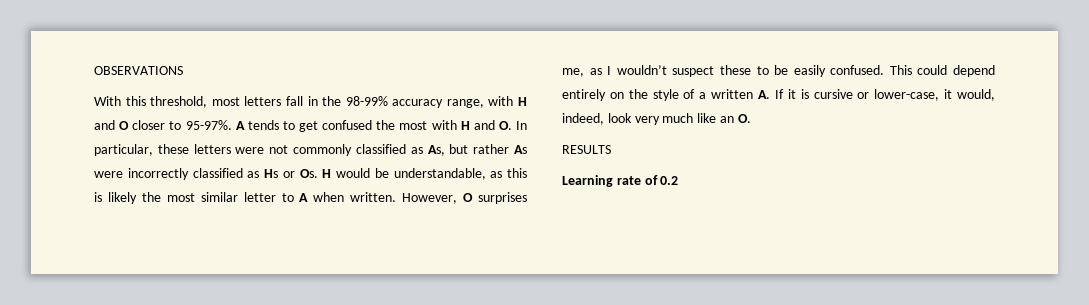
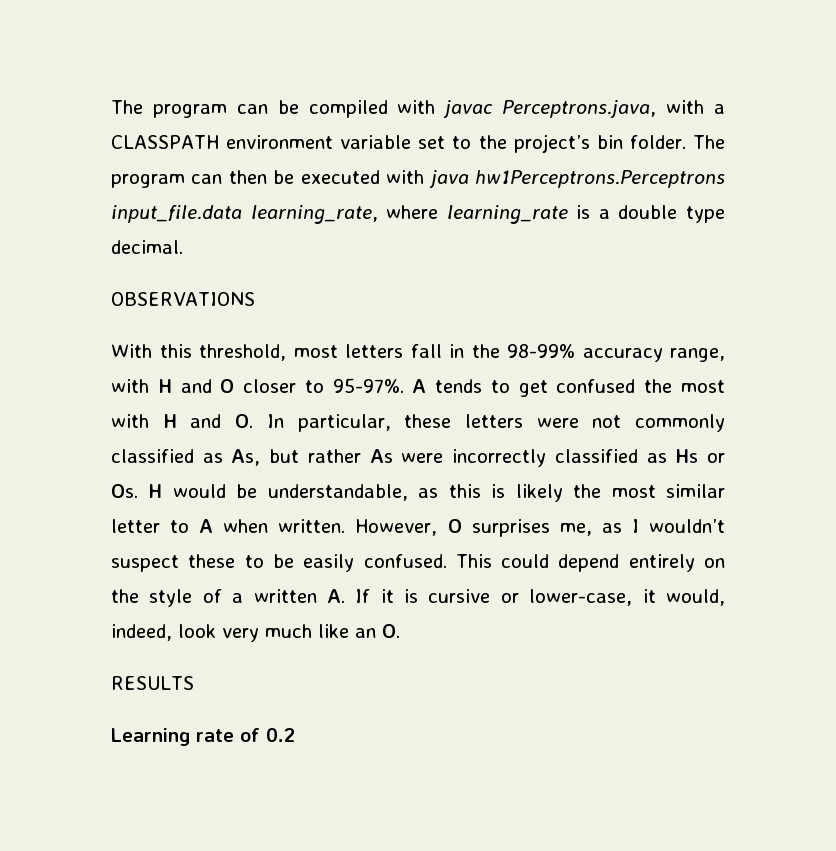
+ The program can be compiled with javac Perceptrons.java, with a CLASSPATH environment variable set to the project’s bin folder. The program can then be executed with java hw1Perceptrons.Perceptrons input_file.data learning_rate, where learning_rate is a double type decimal.

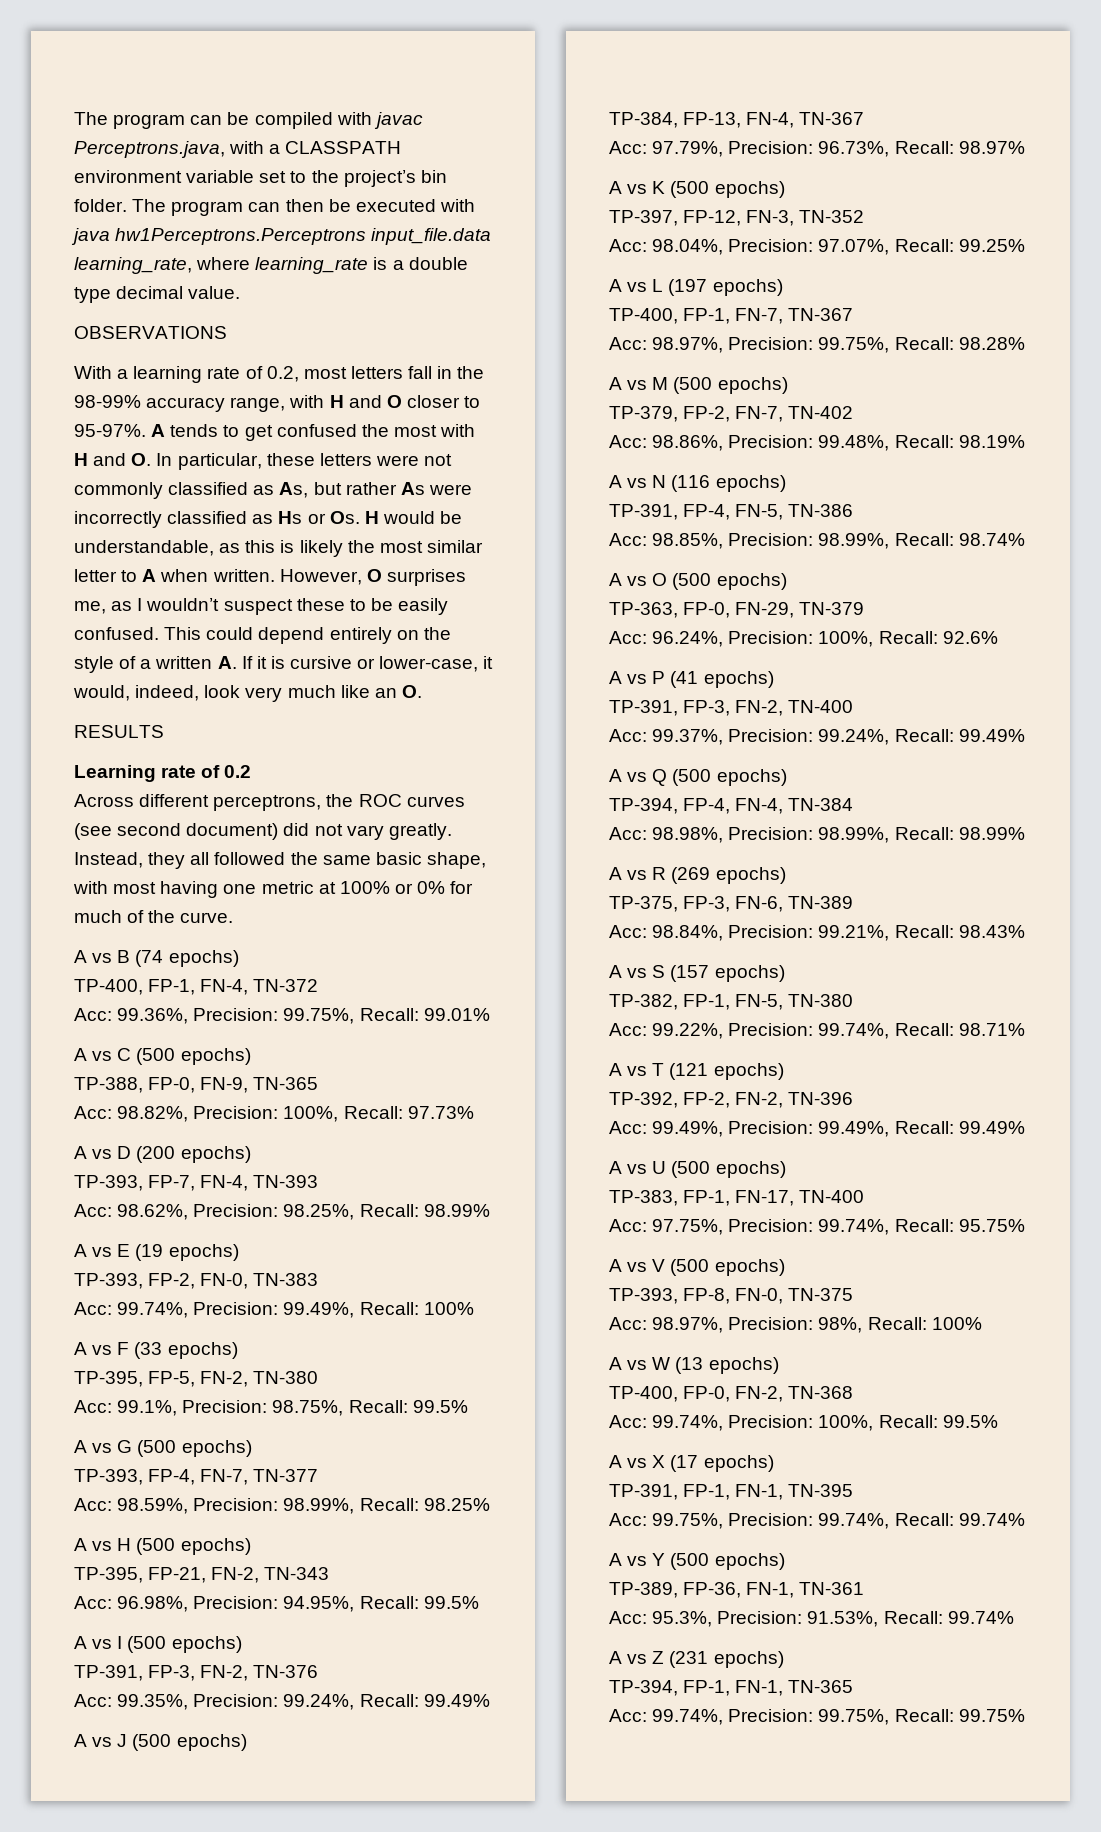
- The program can then be executed with java hw1Perceptrons.Perceptrons input_file.data learning_rate, where learning_rate is a double type decimal.
+ The program can then be executed with java hw1Perceptrons.Perceptrons input_file.data learning_rate, where learning_rate is a double type decimal value.
- With this threshold, most letters fall in the 98-99% accuracy range, with H and O closer to 95-97%.
+ With a learning rate of 0.2, most letters fall in the 98-99% accuracy range, with H and O closer to 95-97%.
+ Across different perceptrons, the ROC curves (see second document) did not vary greatly. Instead, they all followed the same basic shape, with most having one metric at 100% or 0% for much of the curve.
+ A vs B (74 epochs)
+ TP-400, FP-1, FN-4, TN-372
+ Acc: 99.36%, Precision: 99.75%, Recall: 99.01%
+ A vs C (500 epochs)
+ TP-388, FP-0, FN-9, TN-365
+ Acc: 98.82%, Precision: 100%, Recall: 97.73%
+ A vs D (200 epochs)
+ TP-393, FP-7, FN-4, TN-393
+ Acc: 98.62%, Precision: 98.25%, Recall: 98.99%
+ A vs E (19 epochs)
+ TP-393, FP-2, FN-0, TN-383
+ Acc: 99.74%, Precision: 99.49%, Recall: 100%
+ A vs F (33 epochs)
+ TP-395, FP-5, FN-2, TN-380
+ Acc: 99.1%, Precision: 98.75%, Recall: 99.5%
+ A vs G (500 epochs)
+ TP-393, FP-4, FN-7, TN-377
+ Acc: 98.59%, Precision: 98.99%, Recall: 98.25%
+ A vs H (500 epochs)
+ TP-395, FP-21, FN-2, TN-343
+ Acc: 96.98%, Precision: 94.95%, Recall: 99.5%
+ A vs I (500 epochs)
+ TP-391, FP-3, FN-2, TN-376
+ Acc: 99.35%, Precision: 99.24%, Recall: 99.49%
+ A vs J (500 epochs)
+ TP-384, FP-13, FN-4, TN-367
+ Acc: 97.79%, Precision: 96.73%, Recall: 98.97%
+ A vs K (500 epochs)
+ TP-397, FP-12, FN-3, TN-352
+ Acc: 98.04%, Precision: 97.07%, Recall: 99.25%
+ A vs L (197 epochs)
+ TP-400, FP-1, FN-7, TN-367
+ Acc: 98.97%, Precision: 99.75%, Recall: 98.28%
+ A vs M (500 epochs)
+ TP-379, FP-2, FN-7, TN-402
+ Acc: 98.86%, Precision: 99.48%, Recall: 98.19%
+ A vs N (116 epochs)
+ TP-391, FP-4, FN-5, TN-386
+ Acc: 98.85%, Precision: 98.99%, Recall: 98.74%
+ A vs O (500 epochs)
+ TP-363, FP-0, FN-29, TN-379
+ Acc: 96.24%, Precision: 100%, Recall: 92.6%
+ A vs P (41 epochs)
+ TP-391, FP-3, FN-2, TN-400
+ Acc: 99.37%, Precision: 99.24%, Recall: 99.49%
+ A vs Q (500 epochs)
+ TP-394, FP-4, FN-4, TN-384
+ Acc: 98.98%, Precision: 98.99%, Recall: 98.99%
+ A vs R (269 epochs)
+ TP-375, FP-3, FN-6, TN-389
+ Acc: 98.84%, Precision: 99.21%, Recall: 98.43%
+ A vs S (157 epochs)
+ TP-382, FP-1, FN-5, TN-380
+ Acc: 99.22%, Precision: 99.74%, Recall: 98.71%
+ A vs T (121 epochs)
+ TP-392, FP-2, FN-2, TN-396
+ Acc: 99.49%, Precision: 99.49%, Recall: 99.49%
+ A vs U (500 epochs)
+ TP-383, FP-1, FN-17, TN-400
+ Acc: 97.75%, Precision: 99.74%, Recall: 95.75%
+ A vs V (500 epochs)
+ TP-393, FP-8, FN-0, TN-375
+ Acc: 98.97%, Precision: 98%, Recall: 100%
+ A vs W (13 epochs)
+ TP-400, FP-0, FN-2, TN-368
+ Acc: 99.74%, Precision: 100%, Recall: 99.5%
+ A vs X (17 epochs)
+ TP-391, FP-1, FN-1, TN-395
+ Acc: 99.75%, Precision: 99.74%, Recall: 99.74%
+ A vs Y (500 epochs)
+ TP-389, FP-36, FN-1, TN-361
+ Acc: 95.3%, Precision: 91.53%, Recall: 99.74%
+ A vs Z (231 epochs)
+ TP-394, FP-1, FN-1, TN-365
+ Acc: 99.74%, Precision: 99.75%, Recall: 99.75%

